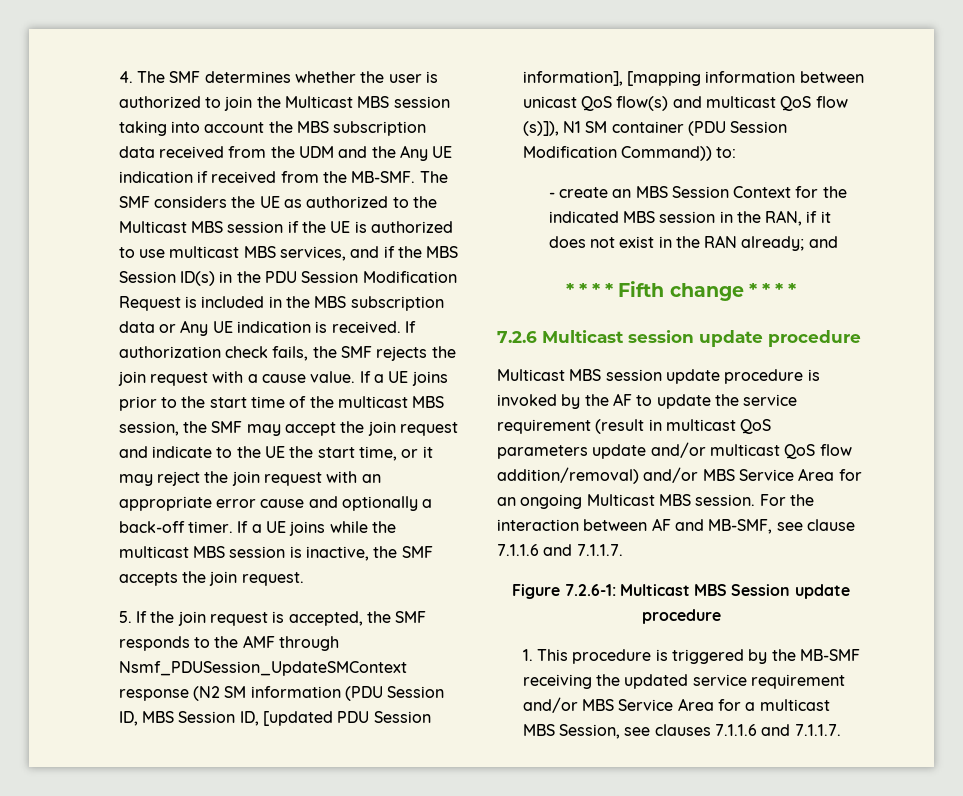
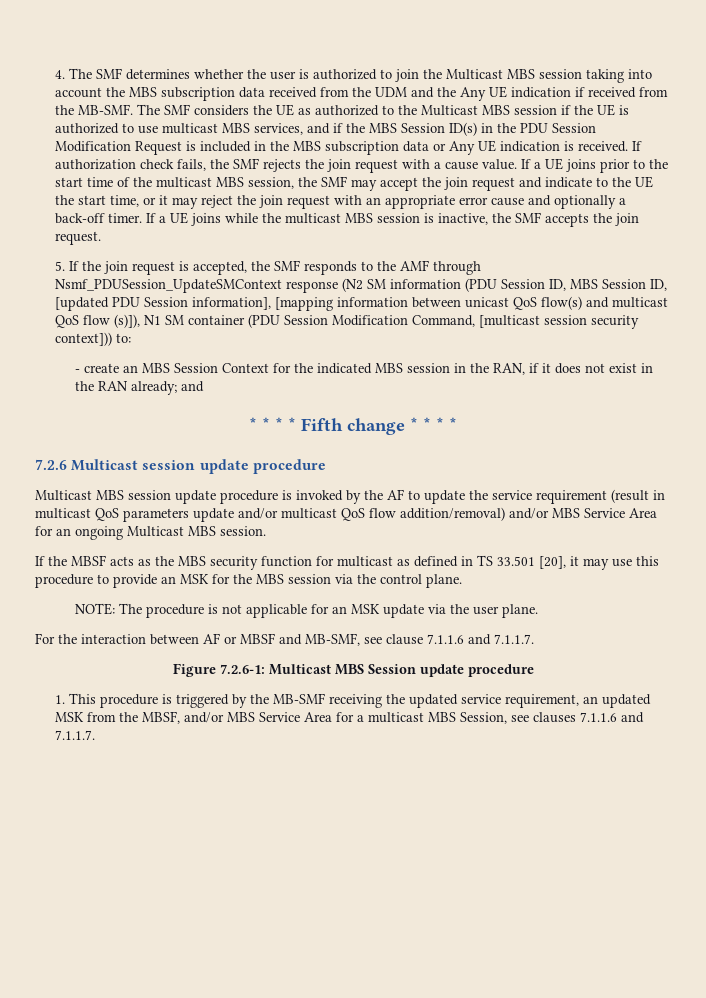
- 5. If the join request is accepted, the SMF responds to the AMF through Nsmf_PDUSession_UpdateSMContext response (N2 SM information (PDU Session ID, MBS Session ID, [updated PDU Session information], [mapping information between unicast QoS flow(s) and multicast QoS flow (s)]), N1 SM container (PDU Session Modification Command)) to:
+ 5. If the join request is accepted, the SMF responds to the AMF through Nsmf_PDUSession_UpdateSMContext response (N2 SM information (PDU Session ID, MBS Session ID, [updated PDU Session information], [mapping information between unicast QoS flow(s) and multicast QoS flow (s)]), N1 SM container (PDU Session Modification Command, [multicast session security context])) to:
- Multicast MBS session update procedure is invoked by the AF to update the service requirement (result in multicast QoS parameters update and/or multicast QoS flow addition/removal) and/or MBS Service Area for an ongoing Multicast MBS session. For the interaction between AF and MB-SMF, see clause 7.1.1.6 and 7.1.1.7.
+ Multicast MBS session update procedure is invoked by the AF to update the service requirement (result in multicast QoS parameters update and/or multicast QoS flow addition/removal) and/or MBS Service Area for an ongoing Multicast MBS session.
+ If the MBSF acts as the MBS security function for multicast as defined in TS 33.501 [20], it may use this procedure to provide an MSK for the MBS session via the control plane.
+ NOTE: The procedure is not applicable for an MSK update via the user plane.
+ For the interaction between AF or MBSF and MB-SMF, see clause 7.1.1.6 and 7.1.1.7.
- 1. This procedure is triggered by the MB-SMF receiving the updated service requirement and/or MBS Service Area for a multicast MBS Session, see clauses 7.1.1.6 and 7.1.1.7.
+ 1. This procedure is triggered by the MB-SMF receiving the updated service requirement, an updated MSK from the MBSF, and/or MBS Service Area for a multicast MBS Session, see clauses 7.1.1.6 and 7.1.1.7.

